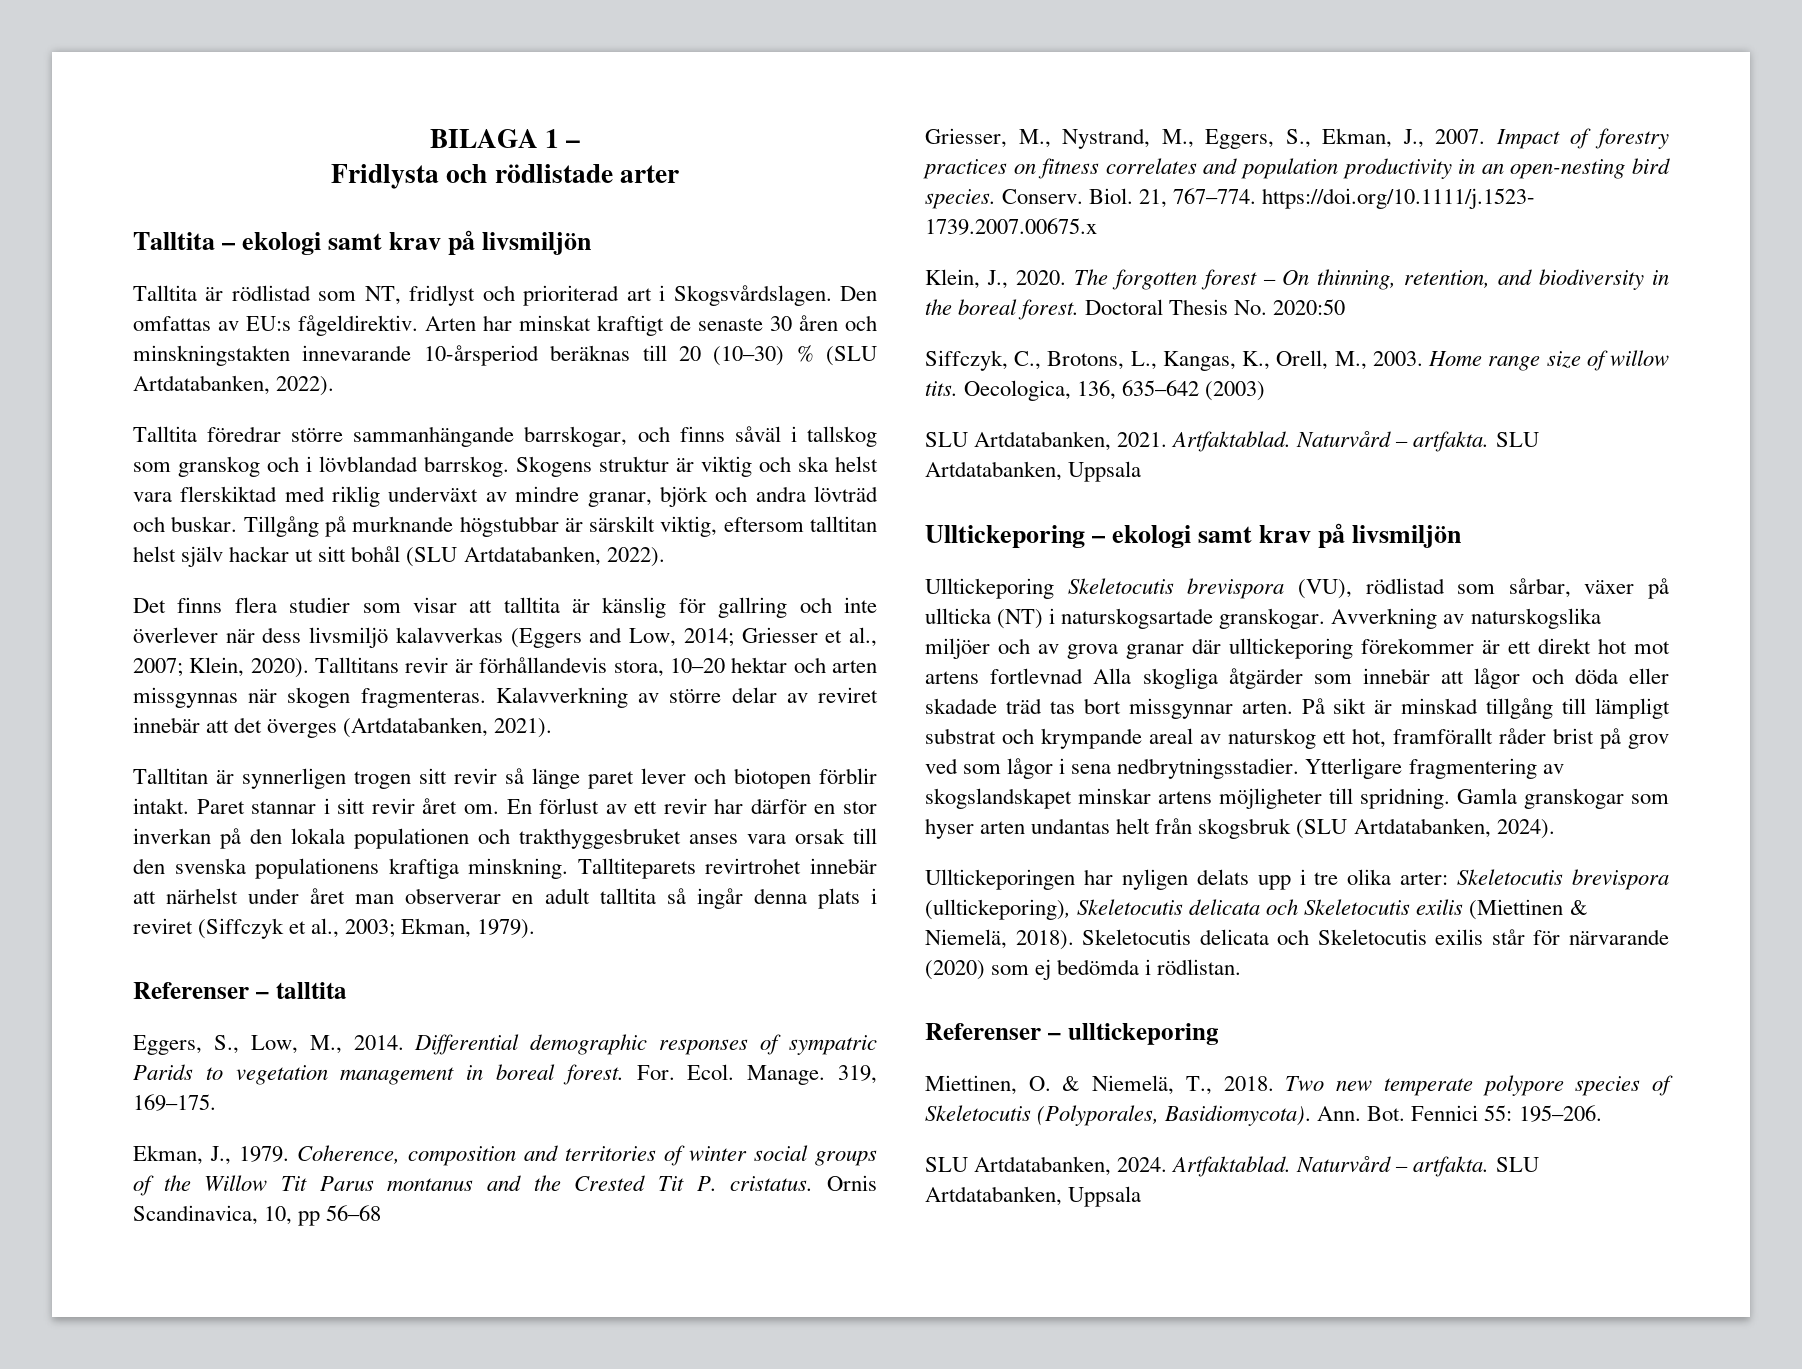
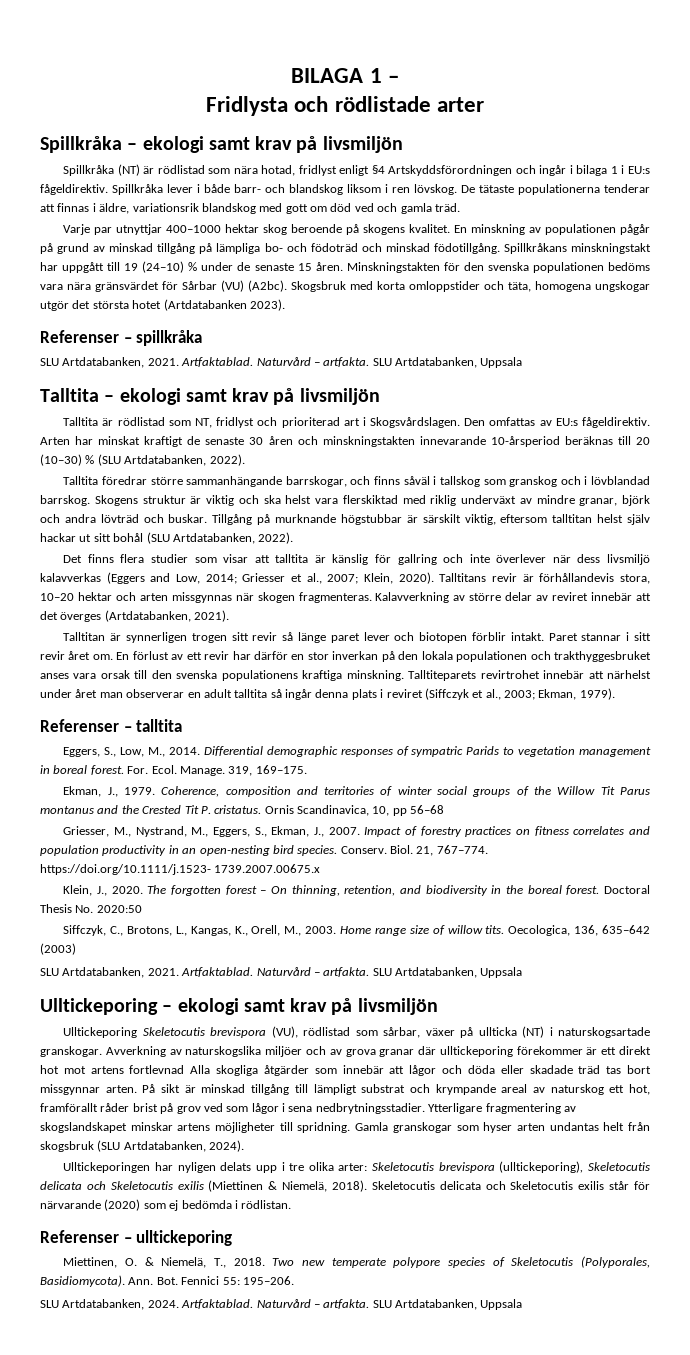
+ Spillkråka – ekologi samt krav på livsmiljön
+ Spillkråka (NT) är rödlistad som nära hotad, fridlyst enligt §4 Artskyddsförordningen och ingår i bilaga 1 i EU:s fågeldirektiv. Spillkråka lever i både barr- och blandskog liksom i ren lövskog. De tätaste populationerna tenderar att finnas i äldre, variationsrik blandskog med gott om död ved och gamla träd.
+ Varje par utnyttjar 400–1000 hektar skog beroende på skogens kvalitet. En minskning av populationen pågår på grund av minskad tillgång på lämpliga bo- och födoträd och minskad födotillgång. Spillkråkans minskningstakt har uppgått till 19 (24–10) % under de senaste 15 åren. Minskningstakten för den svenska populationen bedöms vara nära gränsvärdet för Sårbar (VU) (A2bc). Skogsbruk med korta omloppstider och täta, homogena ungskogar utgör det största hotet (Artdatabanken 2023).
+ Referenser – spillkråka
+ SLU Artdatabanken, 2021. Artfaktablad. Naturvård – artfakta. SLU Artdatabanken, Uppsala

